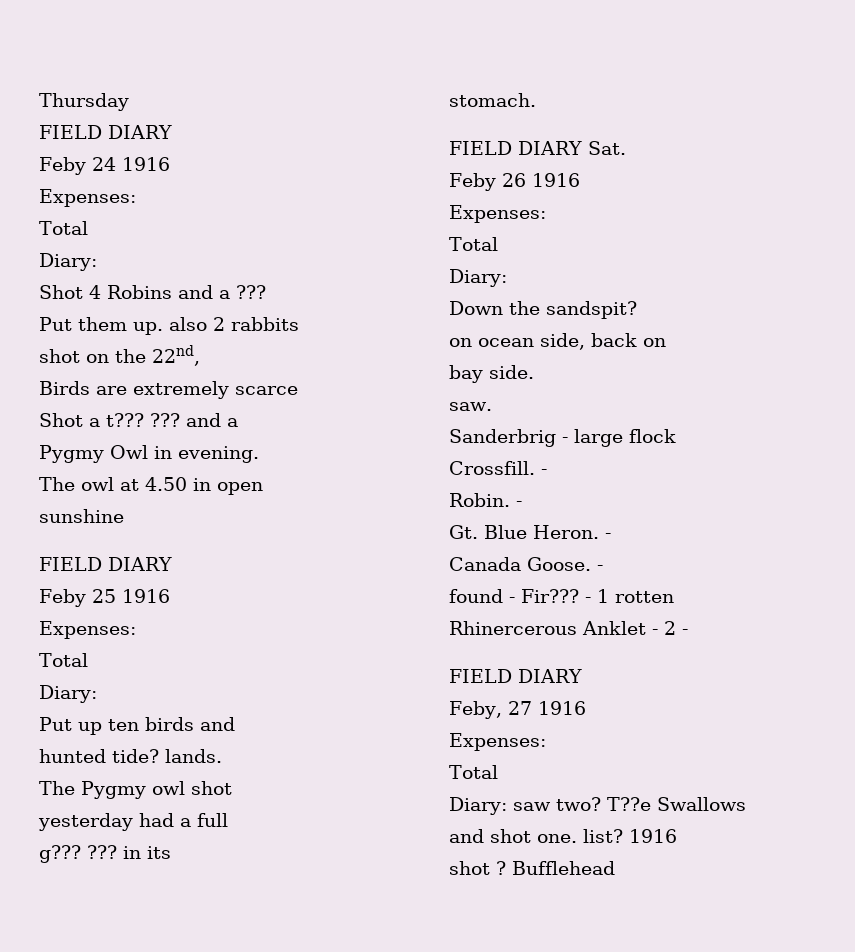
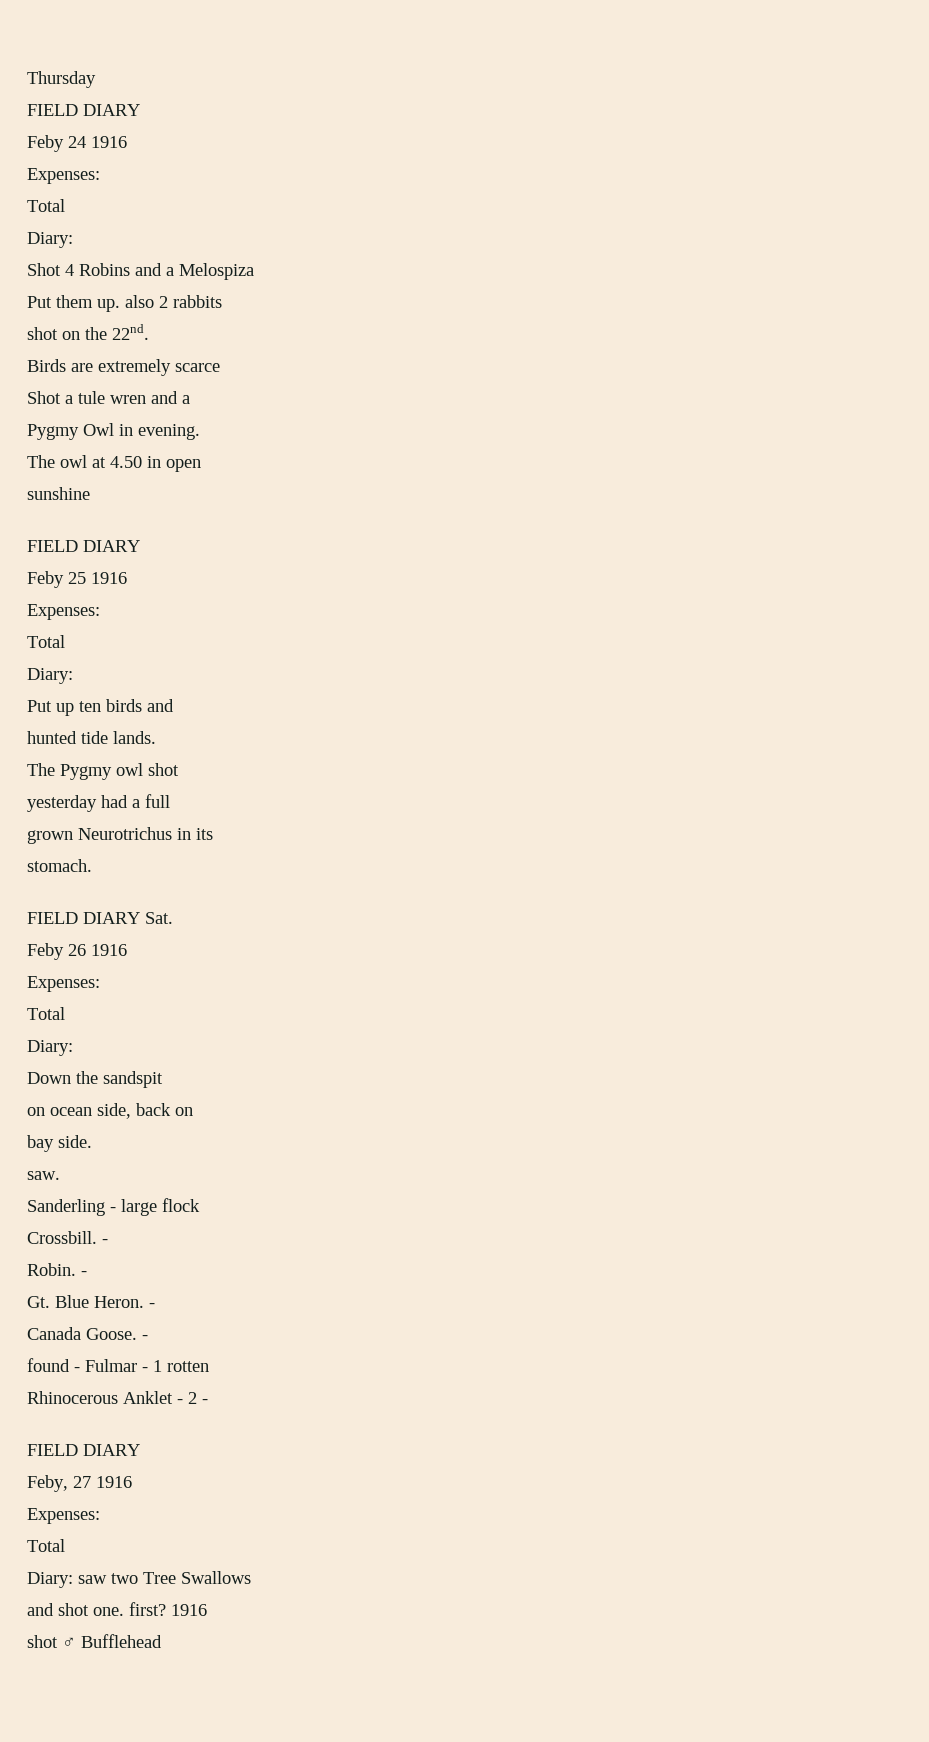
- Shot 4 Robins and a ???
+ Shot 4 Robins and a Melospiza
- shot on the 22nd,
+ shot on the 22nd.
- Shot a t??? ??? and a
+ Shot a tule wren and a
- hunted tide? lands.
+ hunted tide lands.
- g??? ??? in its
+ grown Neurotrichus in its
- Down the sandspit?
+ Down the sandspit
- Sanderbrig - large flock
+ Sanderling - large flock
- Crossfill.
+ Crossbill.
- found - Fir??? - 1 rotten
+ found - Fulmar - 1 rotten
- Rhinercerous Anklet - 2 -
+ Rhinocerous Anklet - 2 -
- Diary: saw two? T??e Swallows
+ Diary: saw two Tree Swallows
- and shot one. list?
+ and shot one. first?
- shot ? Bufflehead
+ shot ♂ Bufflehead

